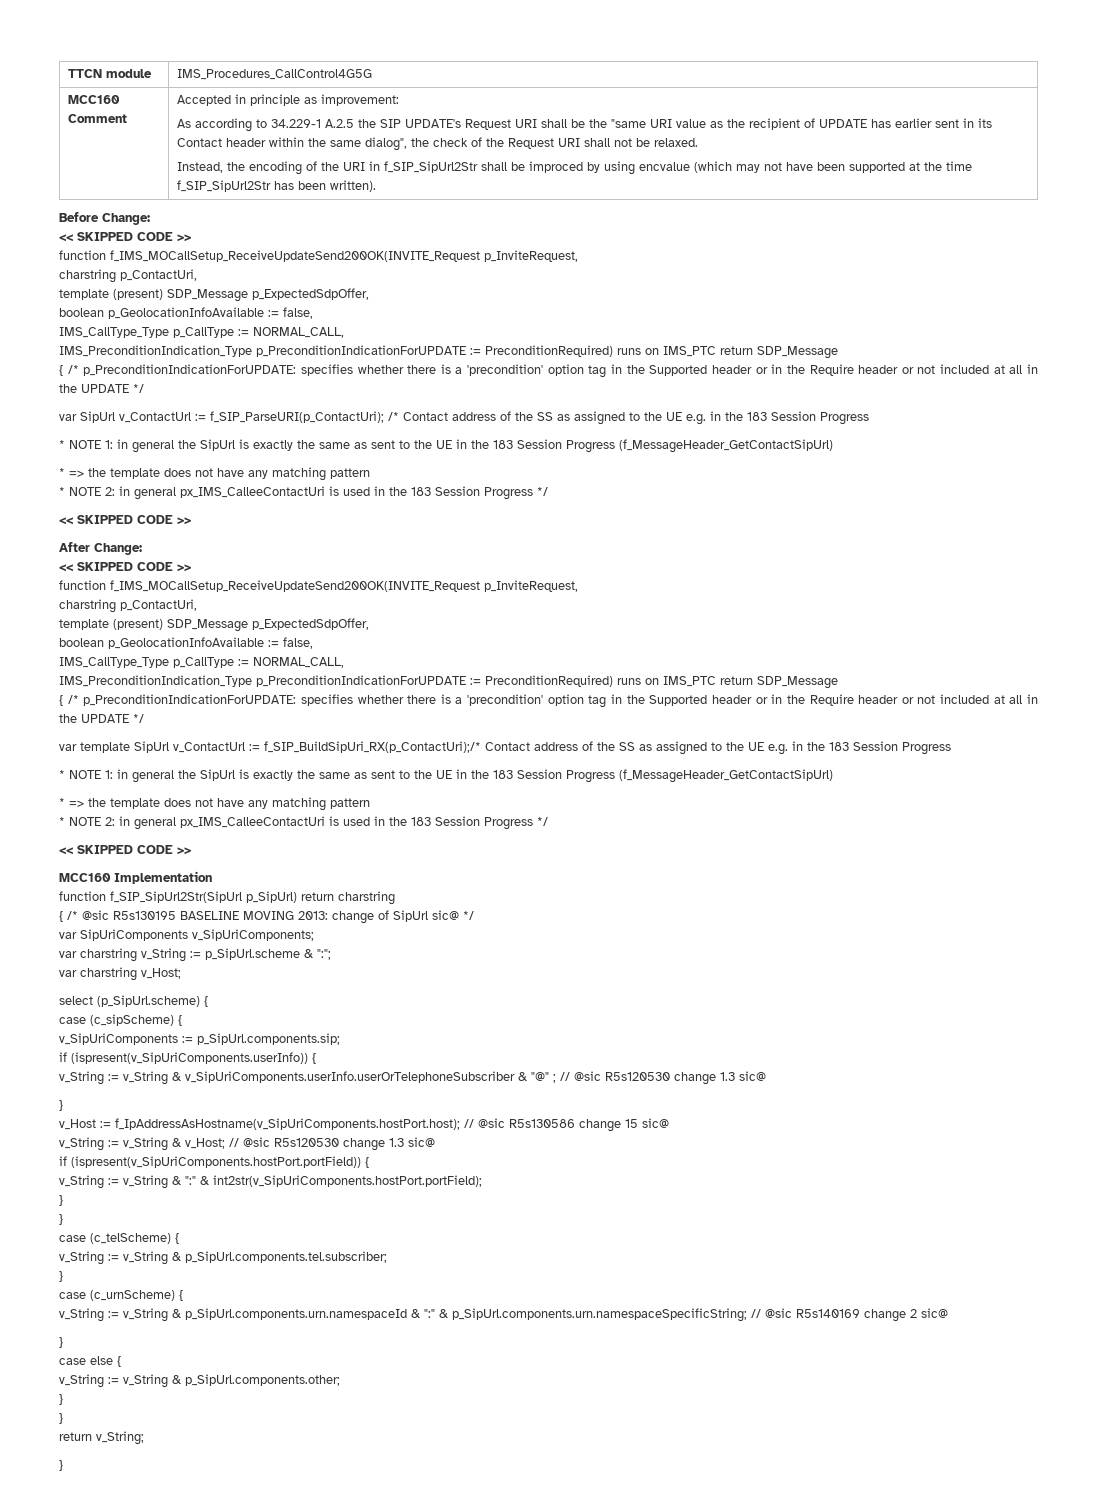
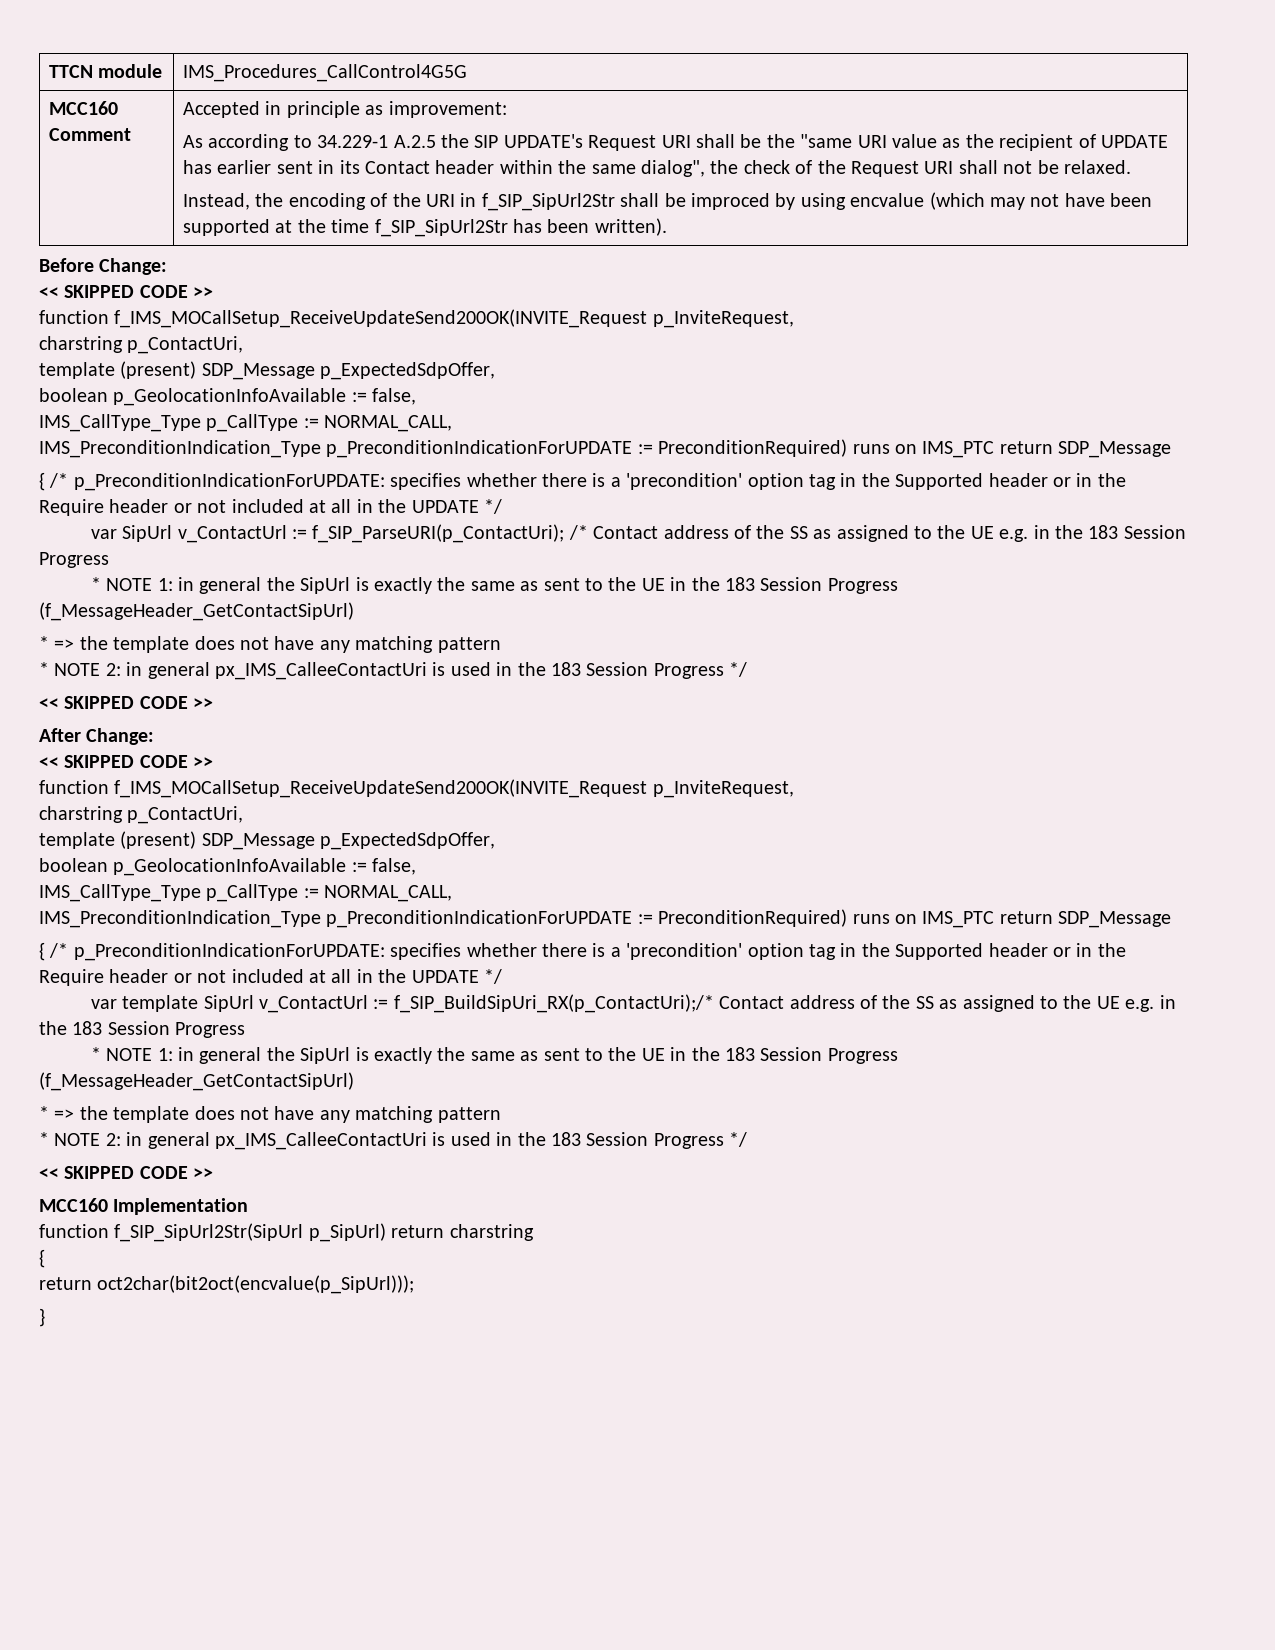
  function f_SIP_SipUrl2Str(SipUrl p_SipUrl) return charstring
- { /* @sic R5s130195 BASELINE MOVING 2013: change of SipUrl sic@ */
- var SipUriComponents v_SipUriComponents;
- var charstring v_String := p_SipUrl.scheme & ":";
- var charstring v_Host;
- select (p_SipUrl.scheme) {
- case (c_sipScheme) {
- v_SipUriComponents := p_SipUrl.components.sip;
- if (ispresent(v_SipUriComponents.userInfo)) {
- v_String := v_String & v_SipUriComponents.userInfo.userOrTelephoneSubscriber & "@" ; // @sic R5s120530 change 1.3 sic@
- }
- v_Host := f_IpAddressAsHostname(v_SipUriComponents.hostPort.host); // @sic R5s130586 change 15 sic@
- v_String := v_String & v_Host; // @sic R5s120530 change 1.3 sic@
- if (ispresent(v_SipUriComponents.hostPort.portField)) {
- v_String := v_String & ":" & int2str(v_SipUriComponents.hostPort.portField);
- }
- }
- case (c_telScheme) {
- v_String := v_String & p_SipUrl.components.tel.subscriber;
- }
- case (c_urnScheme) {
- v_String := v_String & p_SipUrl.components.urn.namespaceId & ":" & p_SipUrl.components.urn.namespaceSpecificString; // @sic R5s140169 change 2 sic@
- }
- case else {
- v_String := v_String & p_SipUrl.components.other;
- }
- }
- return v_String;
+ {
+ return oct2char(bit2oct(encvalue(p_SipUrl)));

